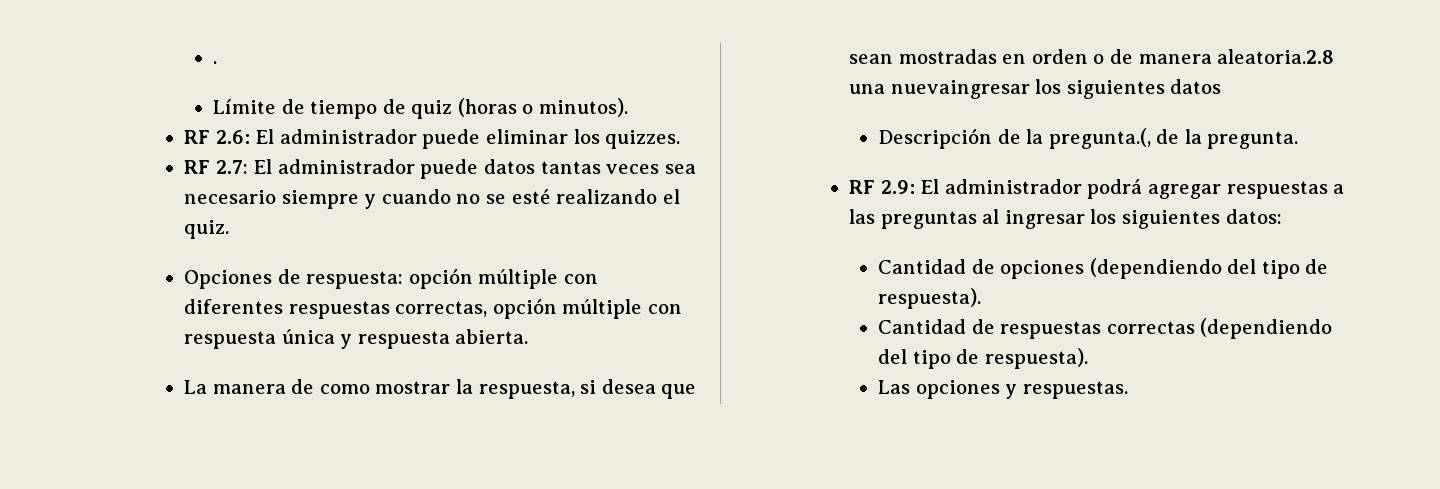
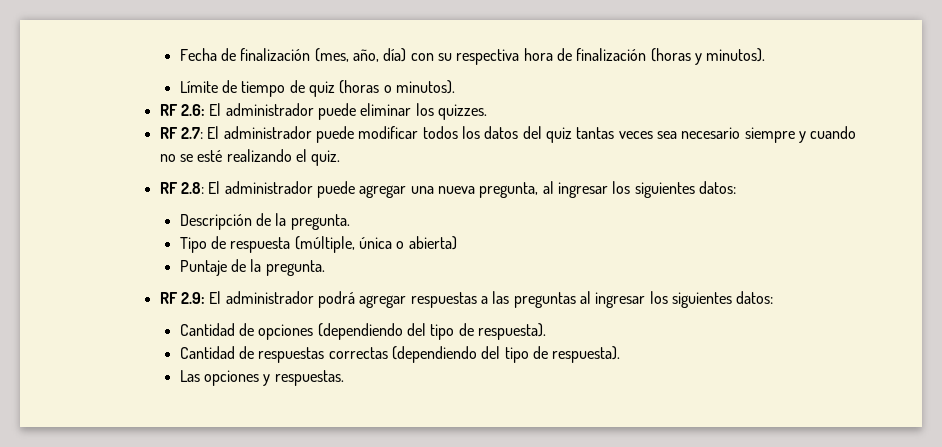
- .
+ Fecha de finalización (mes, año, día) con su respectiva hora de finalización (horas y minutos).
- RF 2.7: El administrador puede datos tantas veces sea necesario siempre y cuando no se esté realizando el quiz.
+ RF 2.7: El administrador puede modificar todos los datos del quiz tantas veces sea necesario siempre y cuando no se esté realizando el quiz.
- Opciones de respuesta: opción múltiple con diferentes respuestas correctas, opción múltiple con respuesta única y respuesta abierta.
- La manera de como mostrar la respuesta, si desea que sean mostradas en orden o de manera aleatoria.2.8 una nuevaingresar los siguientes datos
+ RF 2.8: El administrador puede agregar una nueva pregunta, al ingresar los siguientes datos:
- Descripción de la pregunta.(, de la pregunta.
+ Descripción de la pregunta.
+ Tipo de respuesta (múltiple, única o abierta)
+ Puntaje de la pregunta.

